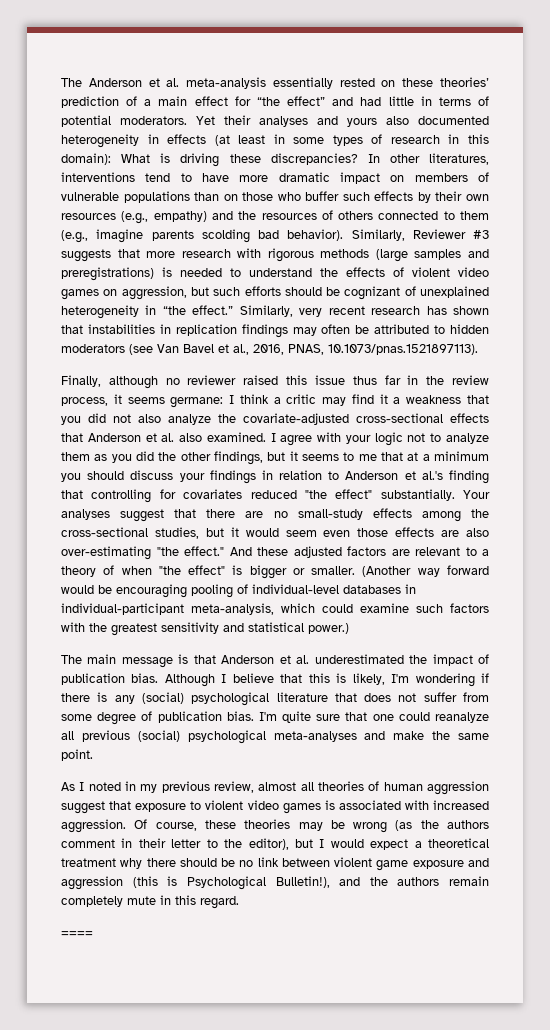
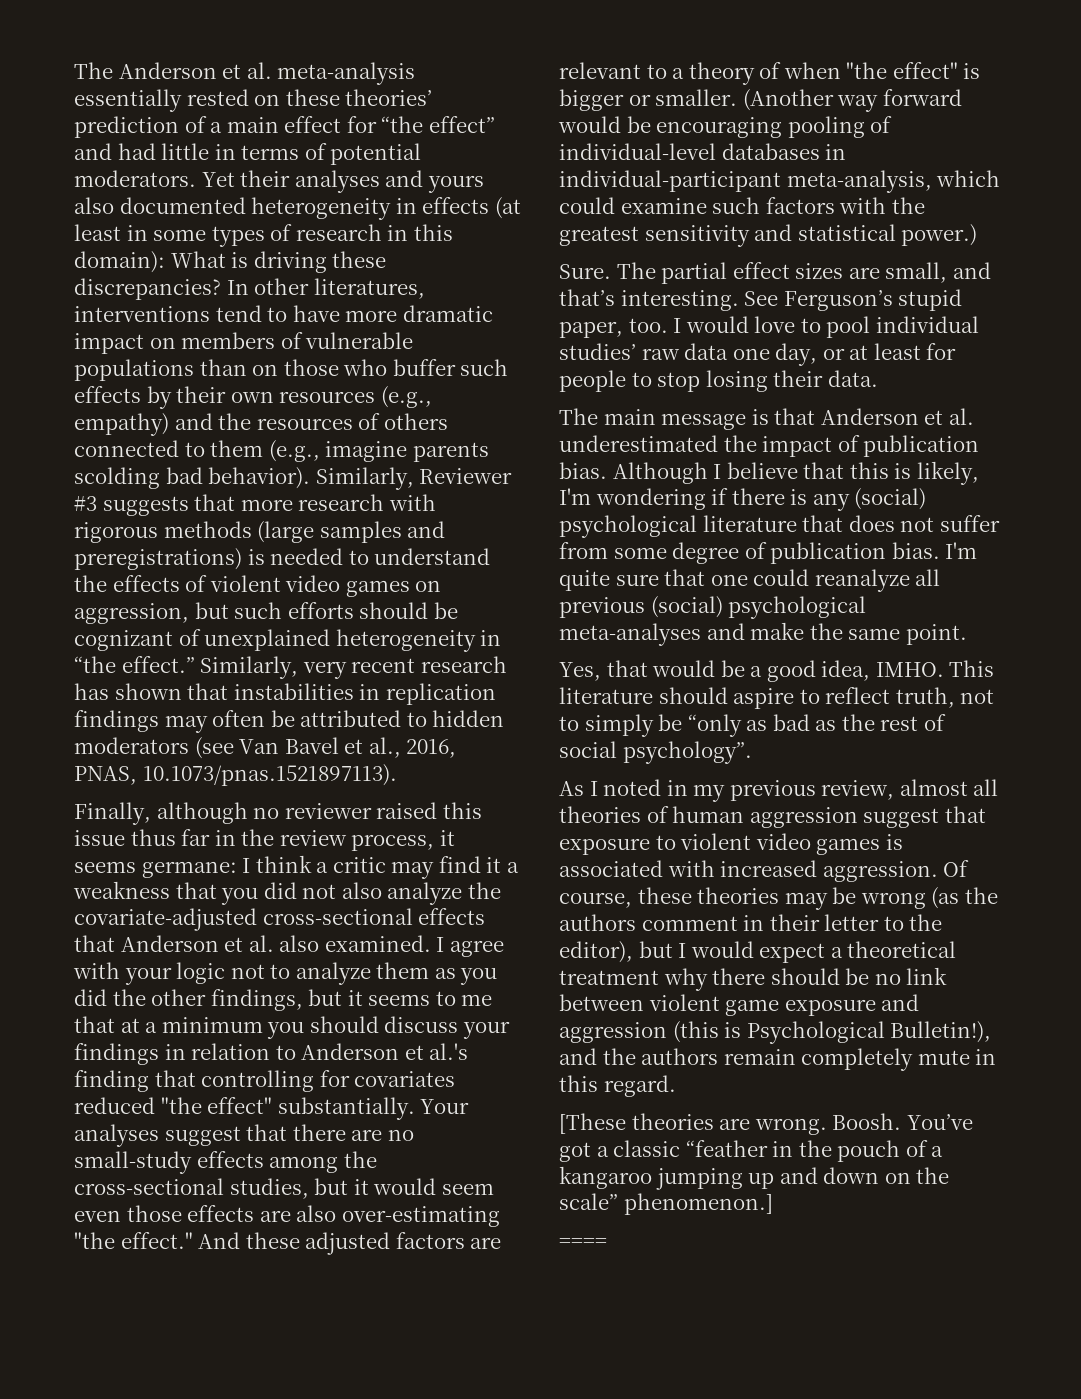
+ Sure. The partial effect sizes are small, and that’s interesting. See Ferguson’s stupid paper, too. I would love to pool individual studies’ raw data one day, or at least for people to stop losing their data.
+ Yes, that would be a good idea, IMHO. This literature should aspire to reflect truth, not to simply be “only as bad as the rest of social psychology”.
+ [These theories are wrong. Boosh. You’ve got a classic “feather in the pouch of a kangaroo jumping up and down on the scale” phenomenon.]

